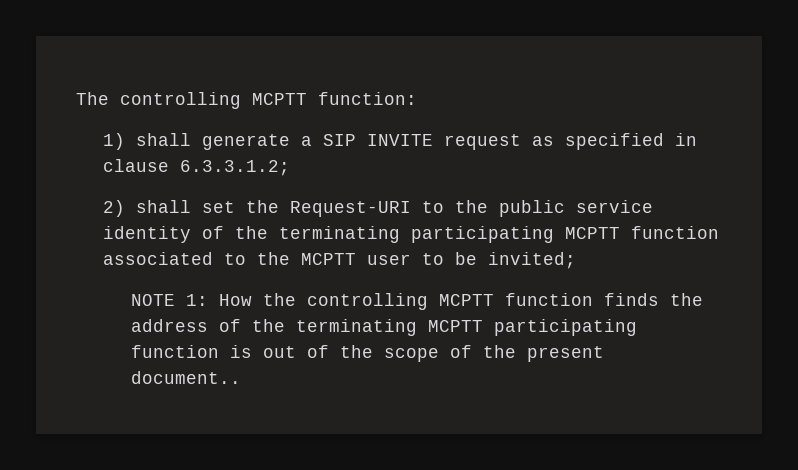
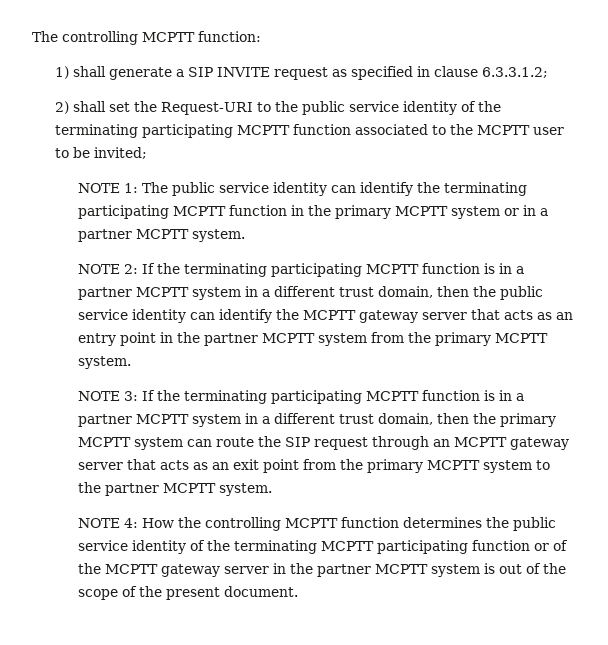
- NOTE 1: How the controlling MCPTT function finds the address of the terminating MCPTT participating function is out of the scope of the present document..
+ NOTE 1: The public service identity can identify the terminating participating MCPTT function in the primary MCPTT system or in a partner MCPTT system.
+ NOTE 2: If the terminating participating MCPTT function is in a partner MCPTT system in a different trust domain, then the public service identity can identify the MCPTT gateway server that acts as an entry point in the partner MCPTT system from the primary MCPTT system.
+ NOTE 3: If the terminating participating MCPTT function is in a partner MCPTT system in a different trust domain, then the primary MCPTT system can route the SIP request through an MCPTT gateway server that acts as an exit point from the primary MCPTT system to the partner MCPTT system.
+ NOTE 4: How the controlling MCPTT function determines the public service identity of the terminating MCPTT participating function or of the MCPTT gateway server in the partner MCPTT system is out of the scope of the present document.

